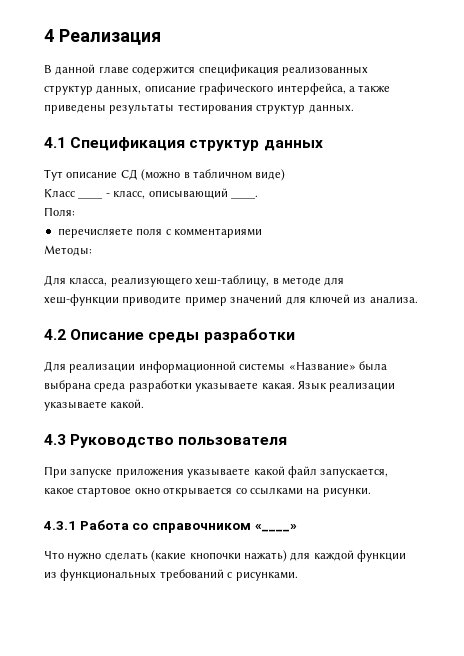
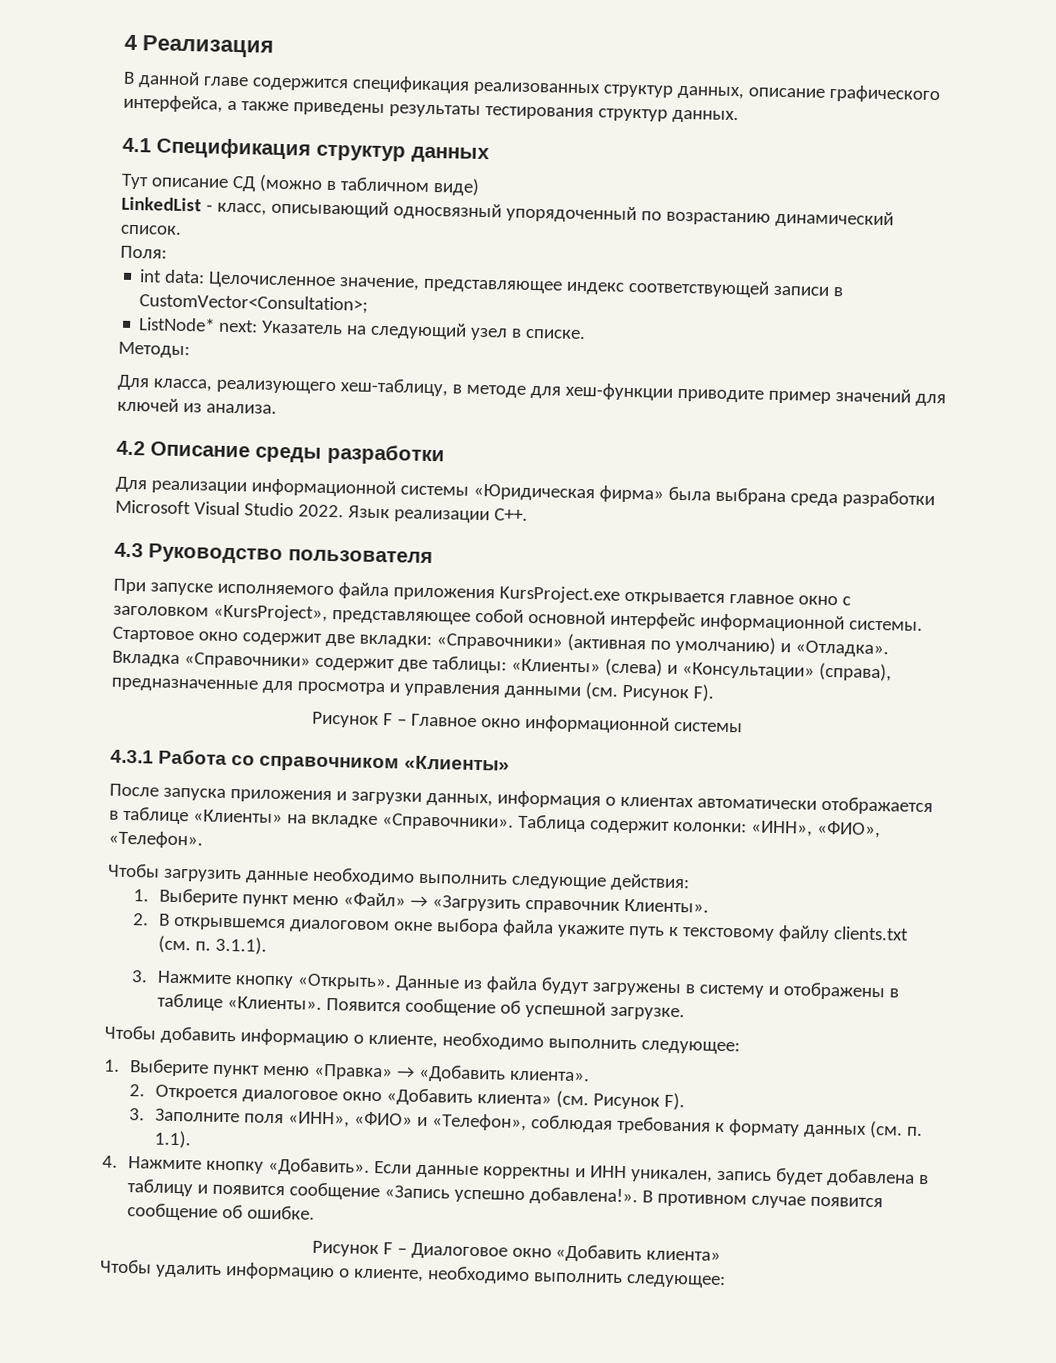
- Класс ____ - класс, описывающий ____.
+ LinkedList - класс, описывающий односвязный упорядоченный по возрастанию динамический список.
  Поля:
- перечисляете поля с комментариями
+ int data: Целочисленное значение, представляющее индекс соответствующей записи в CustomVector<Consultation>;
+ ListNode* next: Указатель на следующий узел в списке.
- Для реализации информационной системы «Название» была выбрана среда разработки указываете какая. Язык реализации указываете какой.
+ Для реализации информационной системы «Юридическая фирма» была выбрана среда разработки Microsoft Visual Studio 2022. Язык реализации C++.
- При запуске приложения указываете какой файл запускается, какое стартовое окно открывается со ссылками на рисунки.
- 4.3.1 Работа со справочником «____»
- Что нужно сделать (какие кнопочки нажать) для каждой функции из функциональных требований с рисунками.
+ При запуске исполняемого файла приложения KursProject.exe открывается главное окно с заголовком «KursProject», представляющее собой основной интерфейс информационной системы. Стартовое окно содержит две вкладки: «Справочники» (активная по умолчанию) и «Отладка». Вкладка «Справочники» содержит две таблицы: «Клиенты» (слева) и «Консультации» (справа), предназначенные для просмотра и управления данными (см. Рисунок F).
+ Рисунок F – Главное окно информационной системы
+ 4.3.1 Работа со справочником «Клиенты»
+ После запуска приложения и загрузки данных, информация о клиентах автоматически отображается в таблице «Клиенты» на вкладке «Справочники». Таблица содержит колонки: «ИНН», «ФИО», «Телефон».
+ Чтобы загрузить данные необходимо выполнить следующие действия:
+ 1. Выберите пункт меню «Файл» → «Загрузить справочник Клиенты».
+ 2. В открывшемся диалоговом окне выбора файла укажите путь к текстовому файлу clients.txt (см. п. 3.1.1).
+ 3. Нажмите кнопку «Открыть». Данные из файла будут загружены в систему и отображены в таблице «Клиенты». Появится сообщение об успешной загрузке.
+ Чтобы добавить информацию о клиенте, необходимо выполнить следующее:
+ 1. Выберите пункт меню «Правка» → «Добавить клиента».
+ 2. Откроется диалоговое окно «Добавить клиента» (см. Рисунок F).
+ 3. Заполните поля «ИНН», «ФИО» и «Телефон», соблюдая требования к формату данных (см. п. 1.1).
+ 4. Нажмите кнопку «Добавить». Если данные корректны и ИНН уникален, запись будет добавлена в таблицу и появится сообщение «Запись успешно добавлена!». В противном случае появится сообщение об ошибке.
+ Рисунок F – Диалоговое окно «Добавить клиента»
+ Чтобы удалить информацию о клиенте, необходимо выполнить следующее:

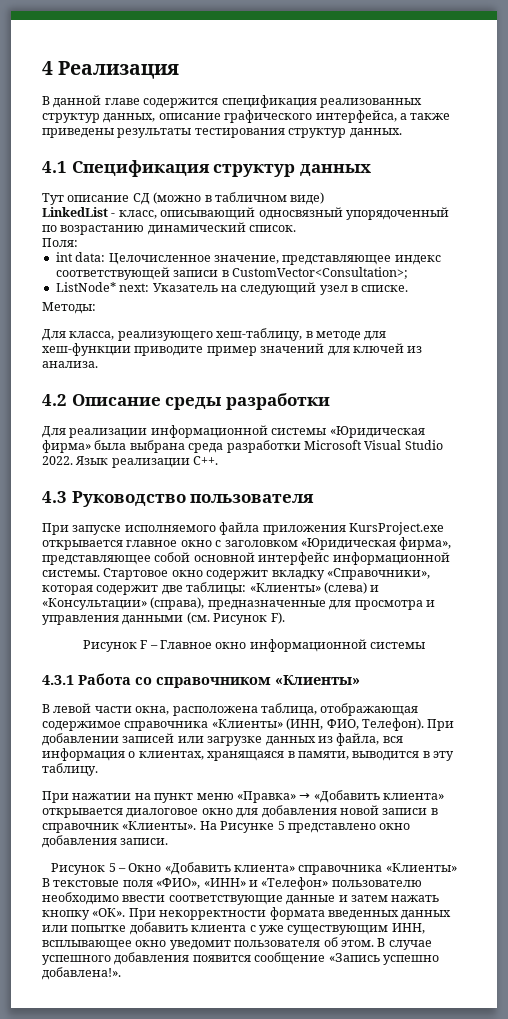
- При запуске исполняемого файла приложения KursProject.exe открывается главное окно с заголовком «KursProject», представляющее собой основной интерфейс информационной системы.
+ При запуске исполняемого файла приложения KursProject.exe открывается главное окно с заголовком «Юридическая фирма», представляющее собой основной интерфейс информационной системы.
- Стартовое окно содержит две вкладки: «Справочники» (активная по умолчанию) и «Отладка». Вкладка «Справочники» содержит две таблицы: «Клиенты» (слева) и «Консультации» (справа), предназначенные для просмотра и управления данными (см. Рисунок F).
+ Стартовое окно содержит вкладку «Справочники», которая содержит две таблицы: «Клиенты» (слева) и «Консультации» (справа), предназначенные для просмотра и управления данными (см. Рисунок F).
- После запуска приложения и загрузки данных, информация о клиентах автоматически отображается в таблице «Клиенты» на вкладке «Справочники». Таблица содержит колонки: «ИНН», «ФИО», «Телефон».
- Чтобы загрузить данные необходимо выполнить следующие действия:
- 1. Выберите пункт меню «Файл» → «Загрузить справочник Клиенты».
- 2. В открывшемся диалоговом окне выбора файла укажите путь к текстовому файлу clients.txt (см. п. 3.1.1).
- 3. Нажмите кнопку «Открыть». Данные из файла будут загружены в систему и отображены в таблице «Клиенты». Появится сообщение об успешной загрузке.
- Чтобы добавить информацию о клиенте, необходимо выполнить следующее:
- 1. Выберите пункт меню «Правка» → «Добавить клиента».
- 2. Откроется диалоговое окно «Добавить клиента» (см. Рисунок F).
- 3. Заполните поля «ИНН», «ФИО» и «Телефон», соблюдая требования к формату данных (см. п. 1.1).
- 4. Нажмите кнопку «Добавить». Если данные корректны и ИНН уникален, запись будет добавлена в таблицу и появится сообщение «Запись успешно добавлена!». В противном случае появится сообщение об ошибке.
- Рисунок F – Диалоговое окно «Добавить клиента»
- Чтобы удалить информацию о клиенте, необходимо выполнить следующее:
+ В левой части окна, расположена таблица, отображающая содержимое справочника «Клиенты» (ИНН, ФИО, Телефон). При добавлении записей или загрузке данных из файла, вся информация о клиентах, хранящаяся в памяти, выводится в эту таблицу.
+ При нажатии на пункт меню «Правка» → «Добавить клиента» открывается диалоговое окно для добавления новой записи в справочник «Клиенты». На Рисунке 5 представлено окно добавления записи.
+ Рисунок 5 – Окно «Добавить клиента» справочника «Клиенты»
+ В текстовые поля «ФИО», «ИНН» и «Телефон» пользователю необходимо ввести соответствующие данные и затем нажать кнопку «ОК». При некорректности формата введенных данных или попытке добавить клиента с уже существующим ИНН, всплывающее окно уведомит пользователя об этом. В случае успешного добавления появится сообщение «Запись успешно добавлена!».

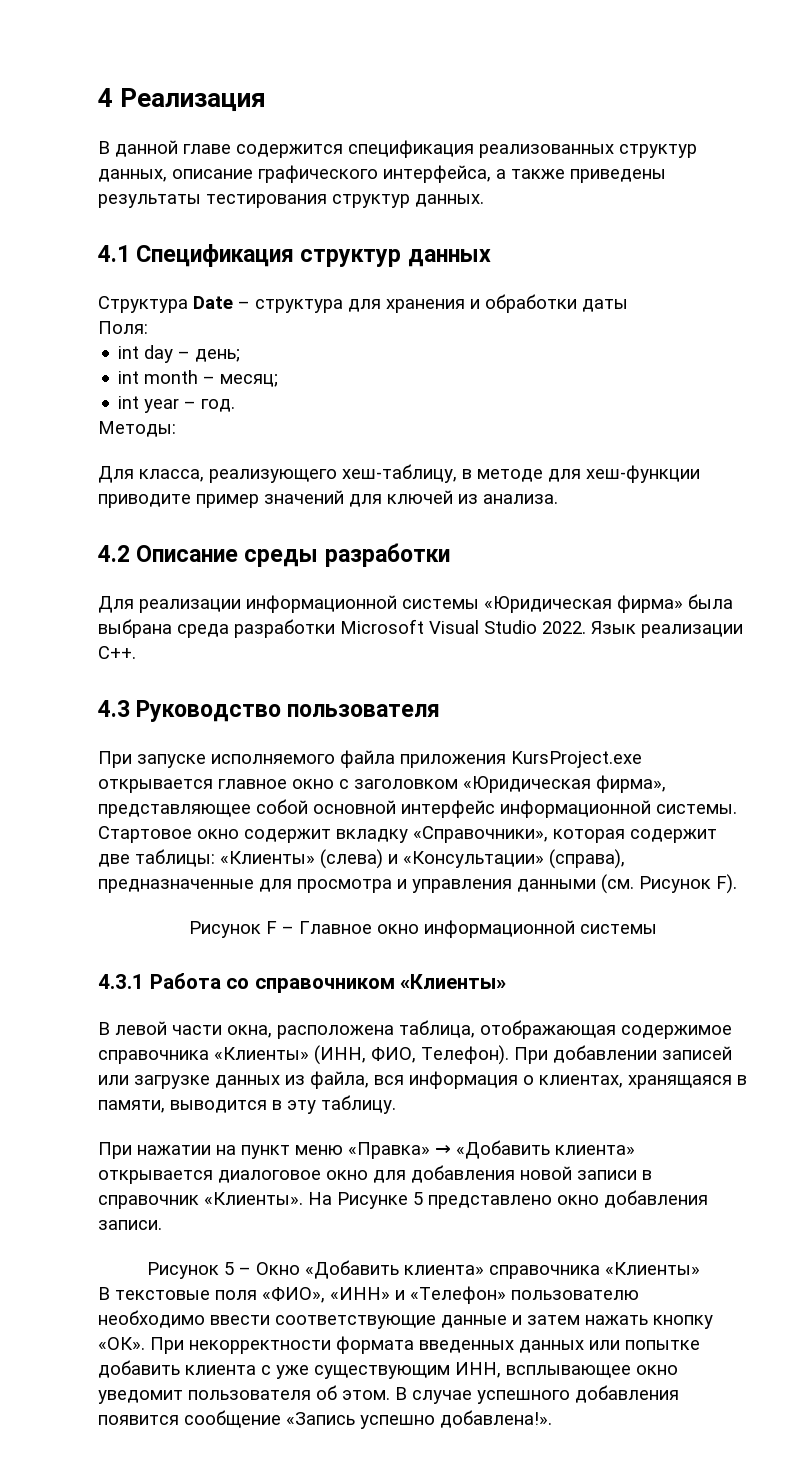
- Тут описание СД (можно в табличном виде)
- LinkedList - класс, описывающий односвязный упорядоченный по возрастанию динамический список.
+ Структура Date – структура для хранения и обработки даты
  Поля:
- int data: Целочисленное значение, представляющее индекс соответствующей записи в CustomVector<Consultation>;
- ListNode* next: Указатель на следующий узел в списке.
+ int day – день;
+ int month – месяц;
+ int year – год.

